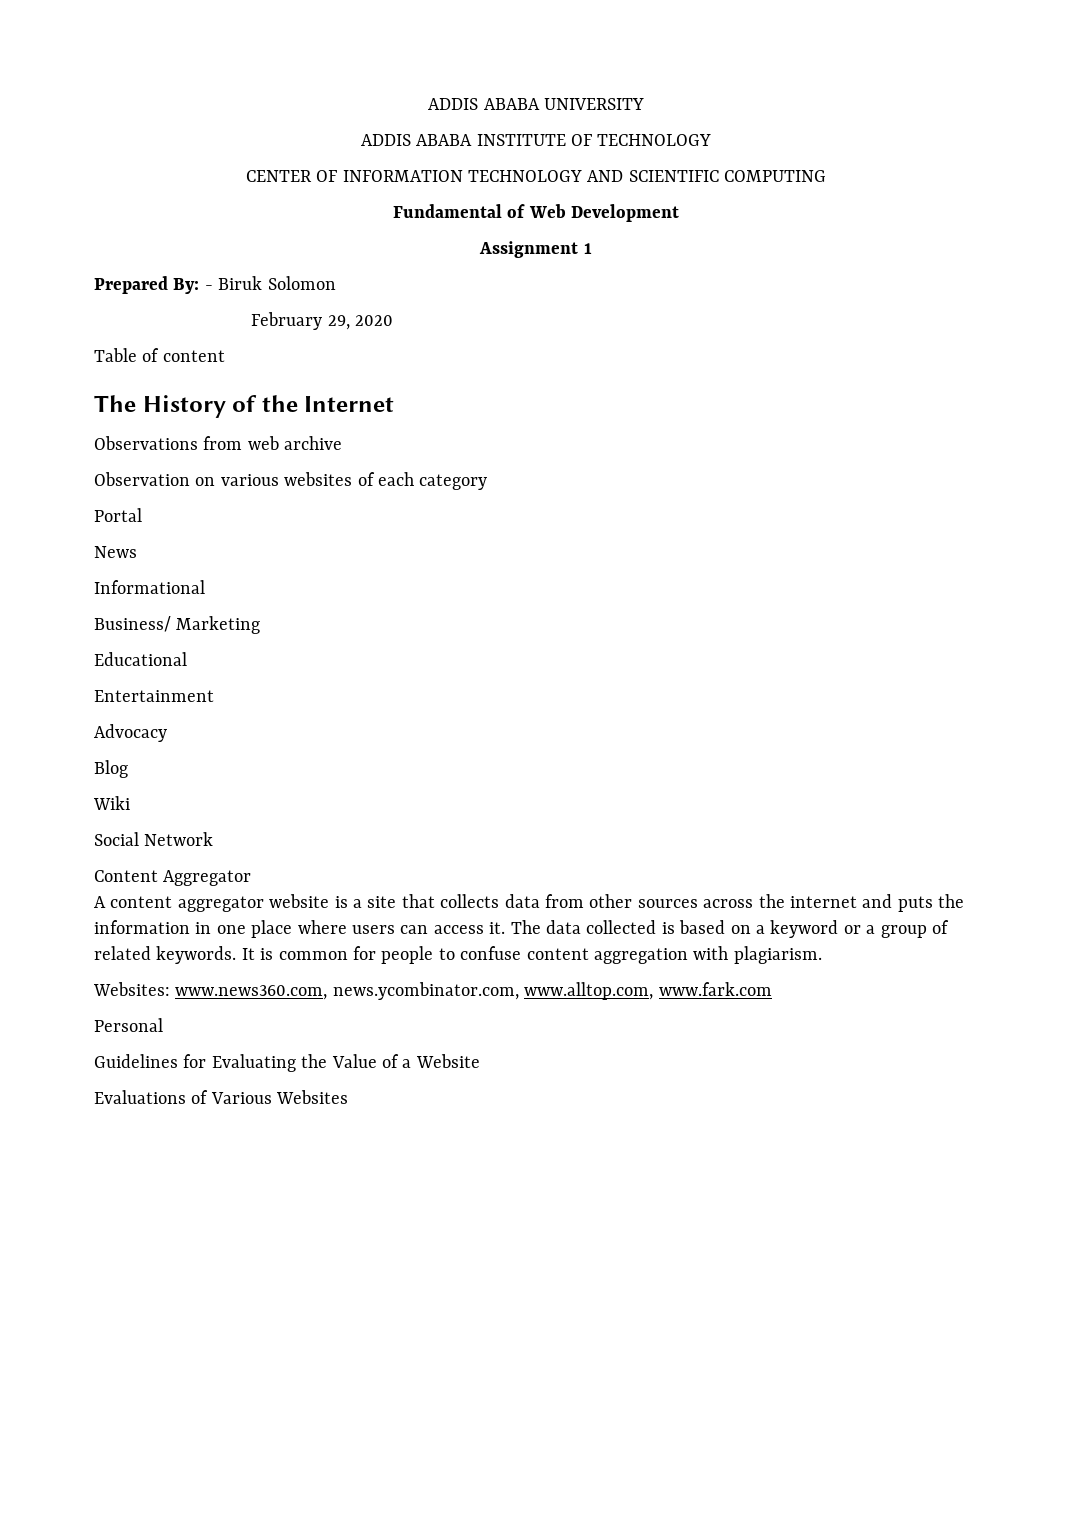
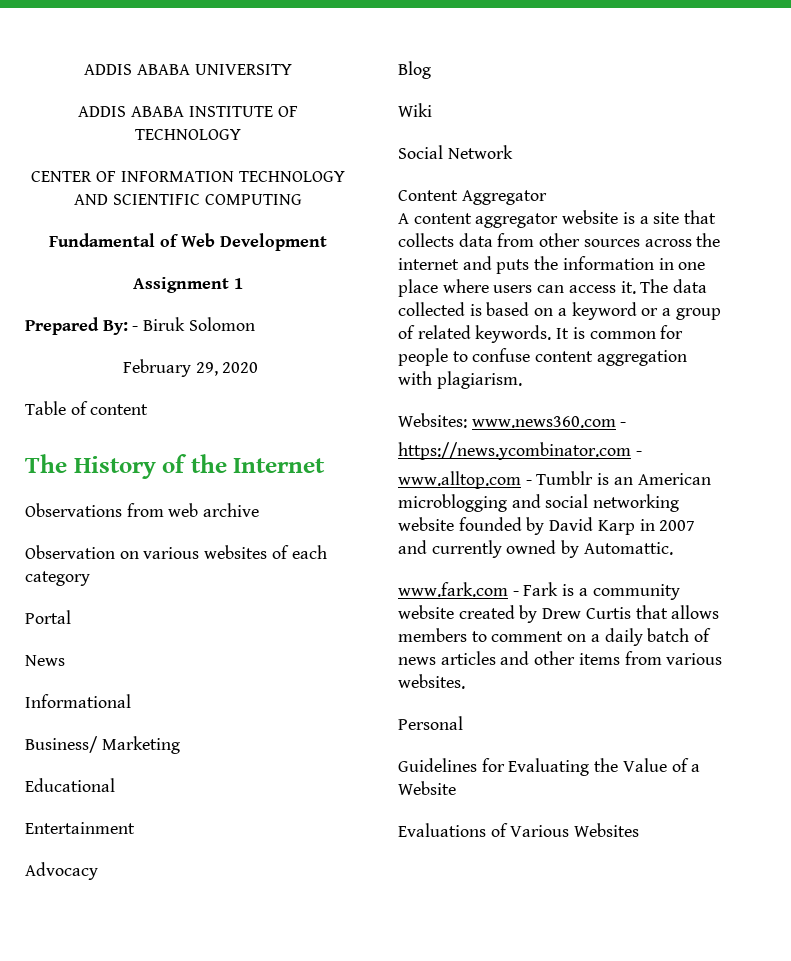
- Websites: www.news360.com, news.ycombinator.com, www.alltop.com, www.fark.com
+ Websites: www.news360.com -
+ https://news.ycombinator.com -
+ www.alltop.com - Tumblr is an American microblogging and social networking website founded by David Karp in 2007 and currently owned by Automattic.
+ www.fark.com - Fark is a community website created by Drew Curtis that allows members to comment on a daily batch of news articles and other items from various websites.

